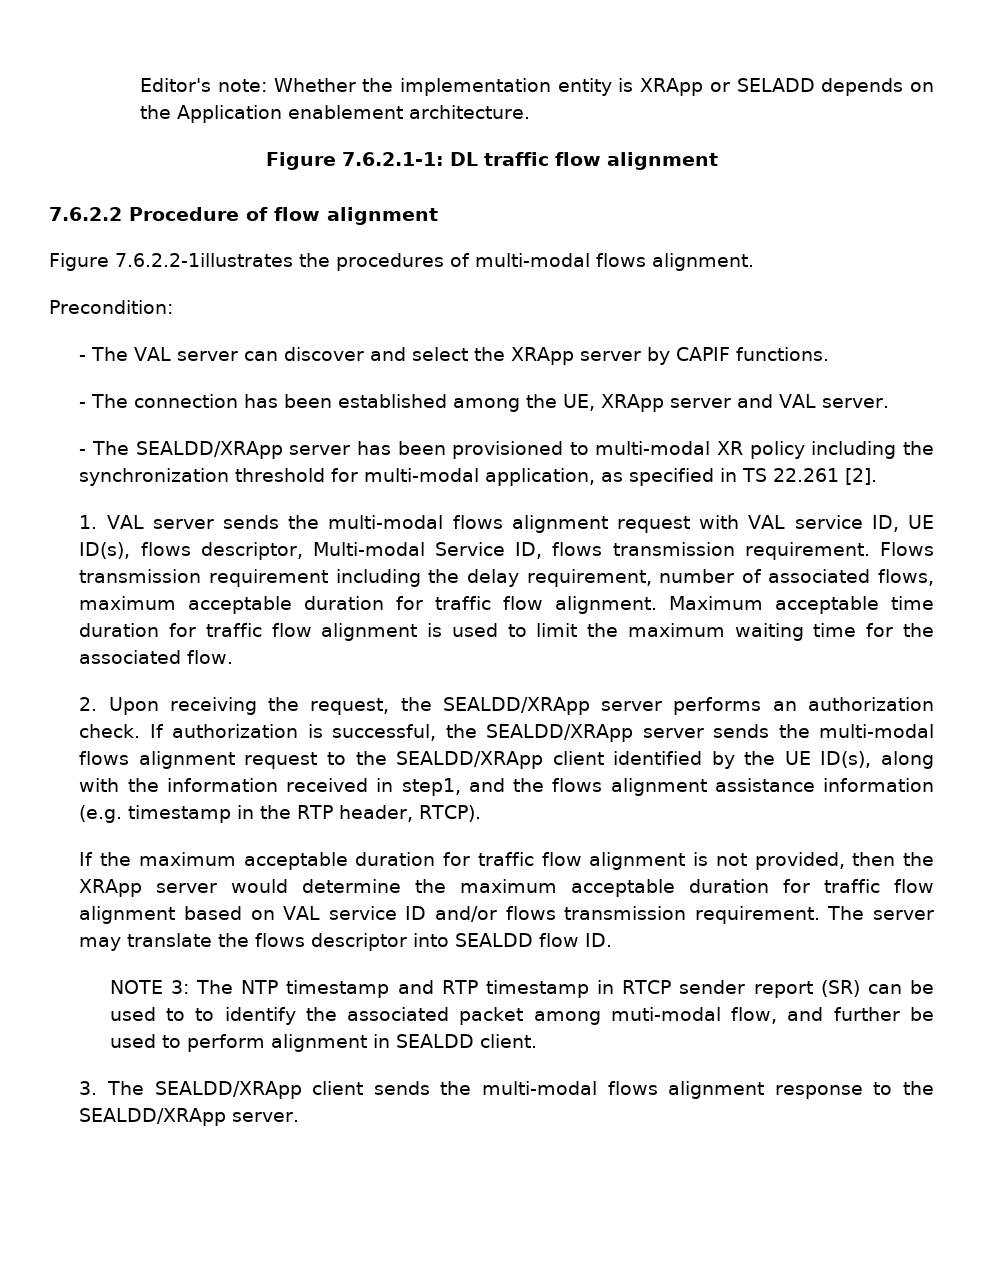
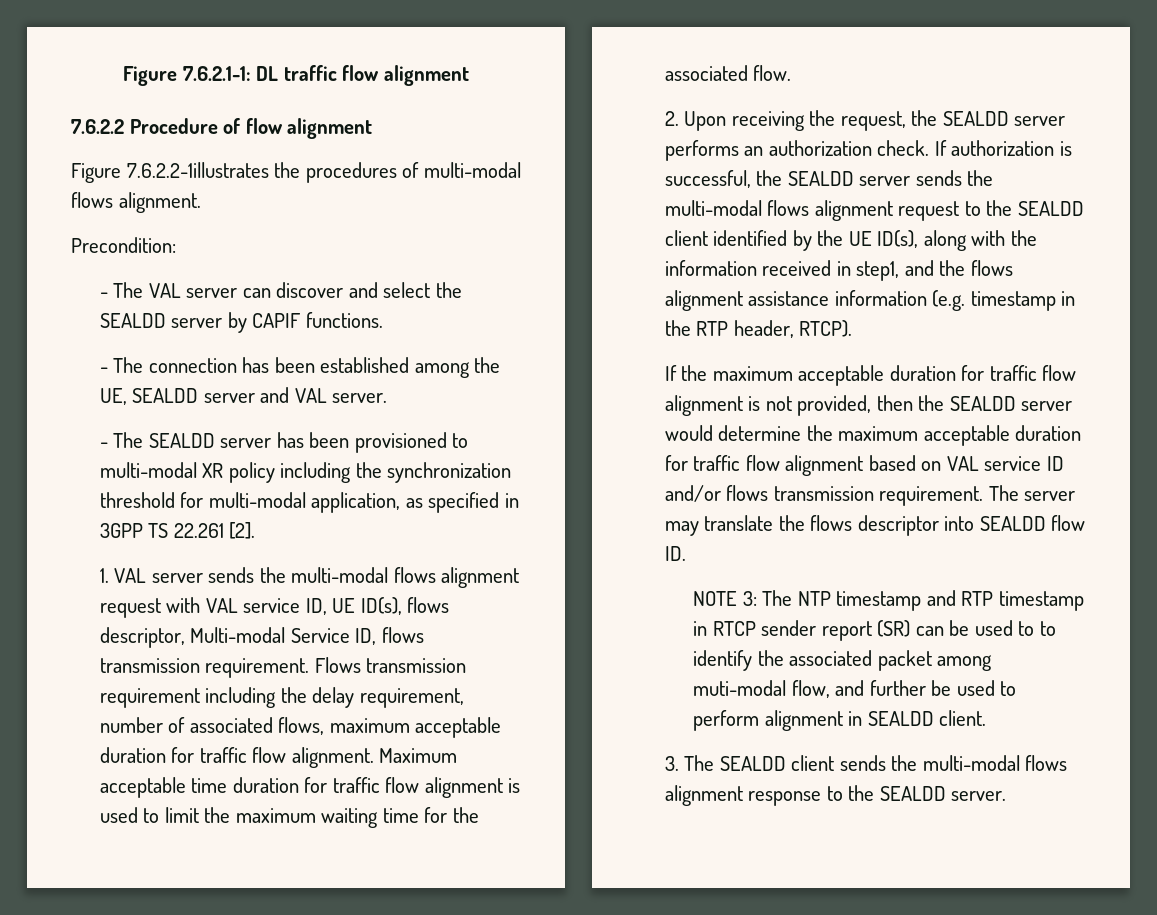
- Editor's note: Whether the implementation entity is XRApp or SELADD depends on the Application enablement architecture.
- - The VAL server can discover and select the XRApp server by CAPIF functions.
+ - The VAL server can discover and select the SEALDD server by CAPIF functions.
- - The connection has been established among the UE, XRApp server and VAL server.
+ - The connection has been established among the UE, SEALDD server and VAL server.
- - The SEALDD/XRApp server has been provisioned to multi-modal XR policy including the synchronization threshold for multi-modal application, as specified in TS 22.261 [2].
+ - The SEALDD server has been provisioned to multi-modal XR policy including the synchronization threshold for multi-modal application, as specified in 3GPP TS 22.261 [2].
- 2. Upon receiving the request, the SEALDD/XRApp server performs an authorization check.
+ 2. Upon receiving the request, the SEALDD server performs an authorization check.
- If authorization is successful, the SEALDD/XRApp server sends the multi-modal flows alignment request to the SEALDD/XRApp client identified by the UE ID(s), along with the information received in step1, and the flows alignment assistance information (e.g. timestamp in the RTP header, RTCP).
+ If authorization is successful, the SEALDD server sends the multi-modal flows alignment request to the SEALDD client identified by the UE ID(s), along with the information received in step1, and the flows alignment assistance information (e.g. timestamp in the RTP header, RTCP).
- If the maximum acceptable duration for traffic flow alignment is not provided, then the XRApp server would determine the maximum acceptable duration for traffic flow alignment based on VAL service ID and/or flows transmission requirement.
+ If the maximum acceptable duration for traffic flow alignment is not provided, then the SEALDD server would determine the maximum acceptable duration for traffic flow alignment based on VAL service ID and/or flows transmission requirement.
- 3. The SEALDD/XRApp client sends the multi-modal flows alignment response to the SEALDD/XRApp server.
+ 3. The SEALDD client sends the multi-modal flows alignment response to the SEALDD server.

